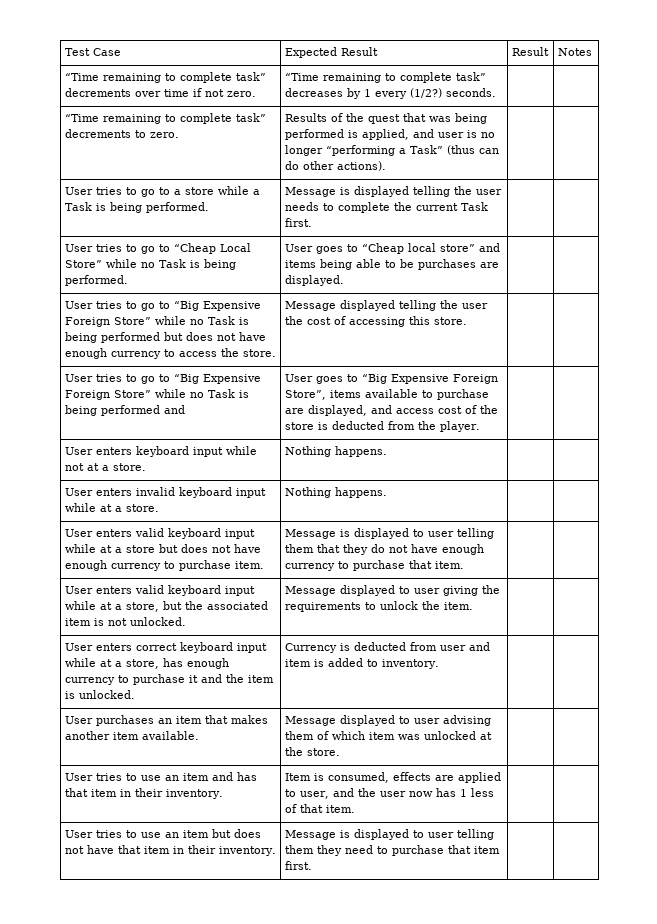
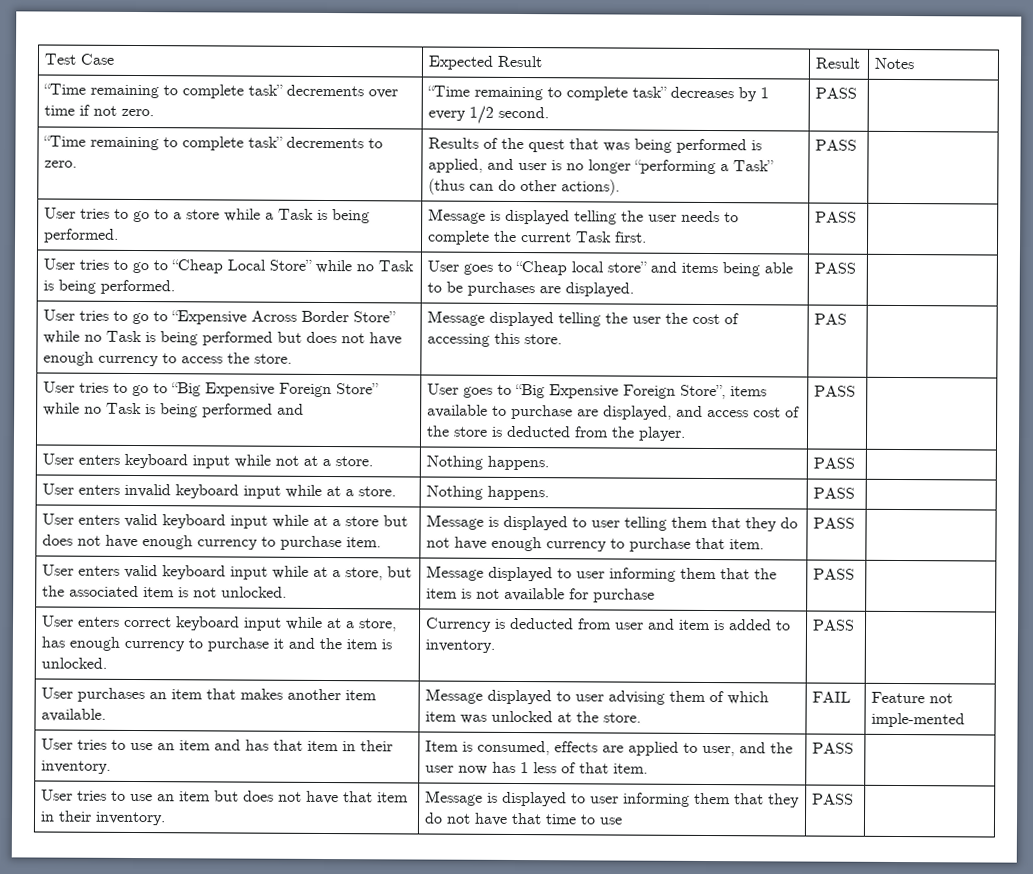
- “Time remaining to complete task” decrements over time if not zero. | “Time remaining to complete task” decreases by 1 every (1/2?) seconds. | |
+ “Time remaining to complete task” decrements over time if not zero. | “Time remaining to complete task” decreases by 1 every 1/2 second. | PASS |
- “Time remaining to complete task” decrements to zero. | Results of the quest that was being performed is applied, and user is no longer “performing a Task” (thus can do other actions). | |
+ “Time remaining to complete task” decrements to zero. | Results of the quest that was being performed is applied, and user is no longer “performing a Task” (thus can do other actions). | PASS |
- User tries to go to a store while a Task is being performed. | Message is displayed telling the user needs to complete the current Task first. | |
+ User tries to go to a store while a Task is being performed. | Message is displayed telling the user needs to complete the current Task first. | PASS |
- User tries to go to “Cheap Local Store” while no Task is being performed. | User goes to “Cheap local store” and items being able to be purchases are displayed. | |
- User tries to go to “Big Expensive Foreign Store” while no Task is being performed but does not have enough currency to access the store. | Message displayed telling the user the cost of accessing this store. | |
+ User tries to go to “Cheap Local Store” while no Task is being performed. | User goes to “Cheap local store” and items being able to be purchases are displayed. | PASS |
+ User tries to go to “Expensive Across Border Store” while no Task is being performed but does not have enough currency to access the store. | Message displayed telling the user the cost of accessing this store. | PAS |
- User goes to “Big Expensive Foreign Store”, items available to purchase are displayed, and access cost of the store is deducted from the player.
+ User goes to “Big Expensive Foreign Store”, items available to purchase are displayed, and access cost of the store is deducted from the player. | PASS
- User enters keyboard input while not at a store. | Nothing happens. | |
+ User enters keyboard input while not at a store. | Nothing happens. | PASS |
- User enters invalid keyboard input while at a store. | Nothing happens. | |
+ User enters invalid keyboard input while at a store. | Nothing happens. | PASS |
- User enters valid keyboard input while at a store but does not have enough currency to purchase item. | Message is displayed to user telling them that they do not have enough currency to purchase that item. | |
+ User enters valid keyboard input while at a store but does not have enough currency to purchase item. | Message is displayed to user telling them that they do not have enough currency to purchase that item. | PASS |
- User enters valid keyboard input while at a store, but the associated item is not unlocked. | Message displayed to user giving the requirements to unlock the item. | |
+ User enters valid keyboard input while at a store, but the associated item is not unlocked. | Message displayed to user informing them that the item is not available for purchase | PASS |
- User enters correct keyboard input while at a store, has enough currency to purchase it and the item is unlocked. | Currency is deducted from user and item is added to inventory. | |
+ User enters correct keyboard input while at a store, has enough currency to purchase it and the item is unlocked. | Currency is deducted from user and item is added to inventory. | PASS |
- User purchases an item that makes another item available. | Message displayed to user advising them of which item was unlocked at the store. | |
+ User purchases an item that makes another item available. | Message displayed to user advising them of which item was unlocked at the store. | FAIL | Feature not imple-mented
- User tries to use an item and has that item in their inventory. | Item is consumed, effects are applied to user, and the user now has 1 less of that item. | |
+ User tries to use an item and has that item in their inventory. | Item is consumed, effects are applied to user, and the user now has 1 less of that item. | PASS |
- User tries to use an item but does not have that item in their inventory. | Message is displayed to user telling them they need to purchase that item first. | |
+ User tries to use an item but does not have that item in their inventory. | Message is displayed to user informing them that they do not have that time to use | PASS |

